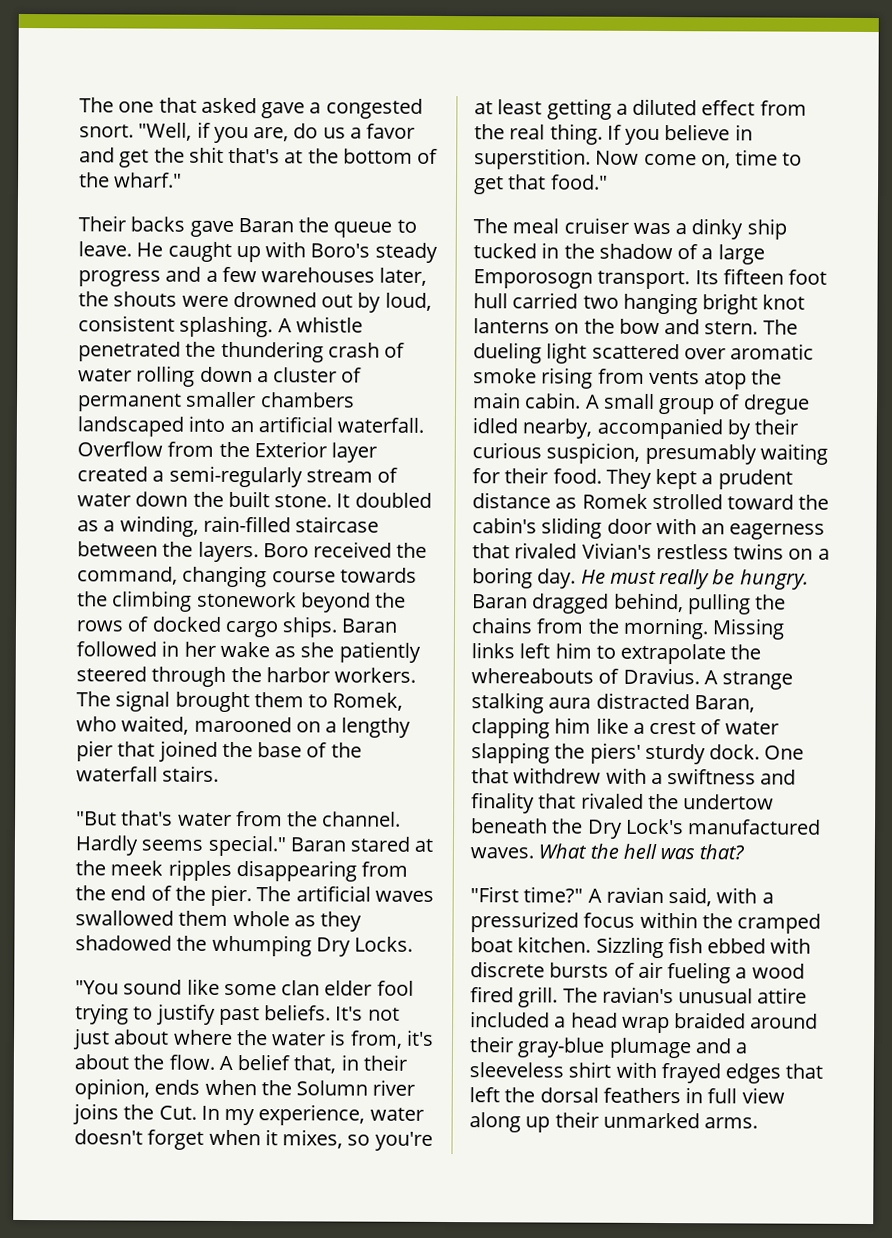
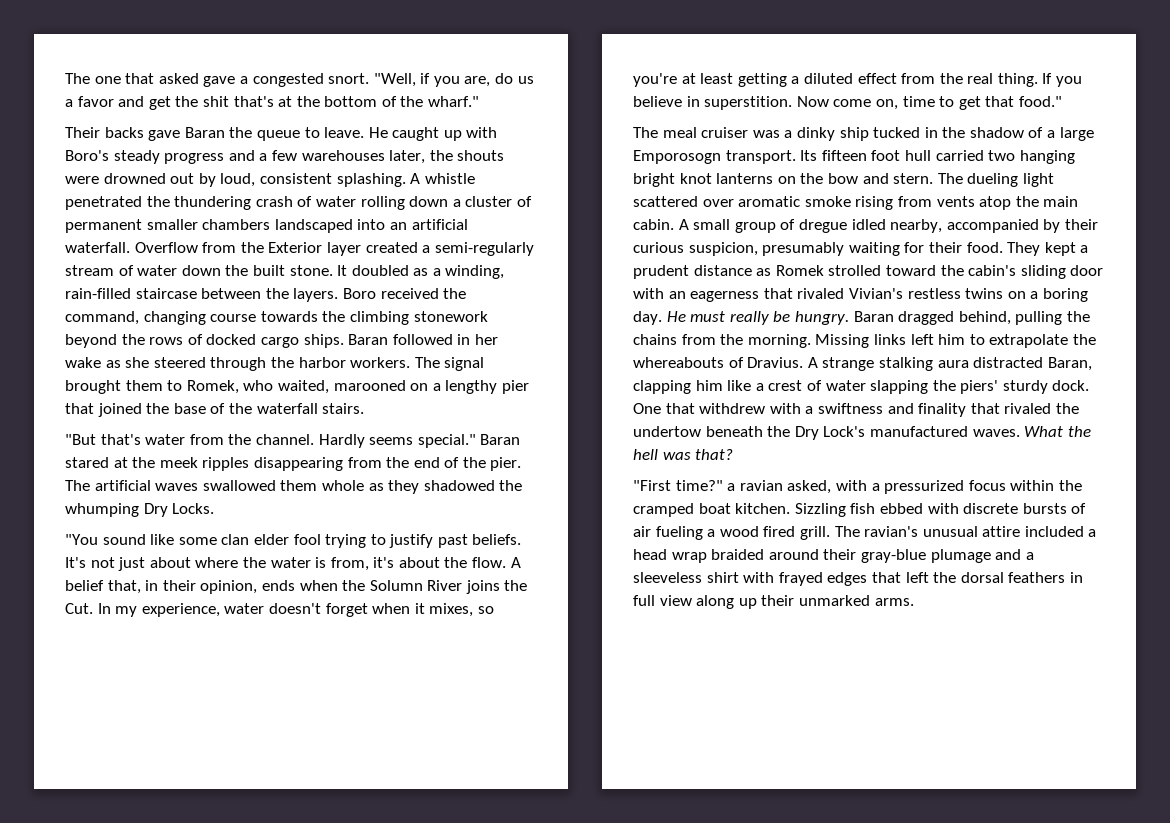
- Baran followed in her wake as she patiently steered through the harbor workers.
+ Baran followed in her wake as she steered through the harbor workers.
- A belief that, in their opinion, ends when the Solumn river joins the Cut. In my experience, water doesn't forget when it mixes, so you're at least getting a diluted effect from the real thing.
+ A belief that, in their opinion, ends when the Solumn River joins the Cut. In my experience, water doesn't forget when it mixes, so you're at least getting a diluted effect from the real thing.
- "First time?" A ravian said, with a pressurized focus within the cramped boat kitchen.
+ "First time?" a ravian asked, with a pressurized focus within the cramped boat kitchen.

